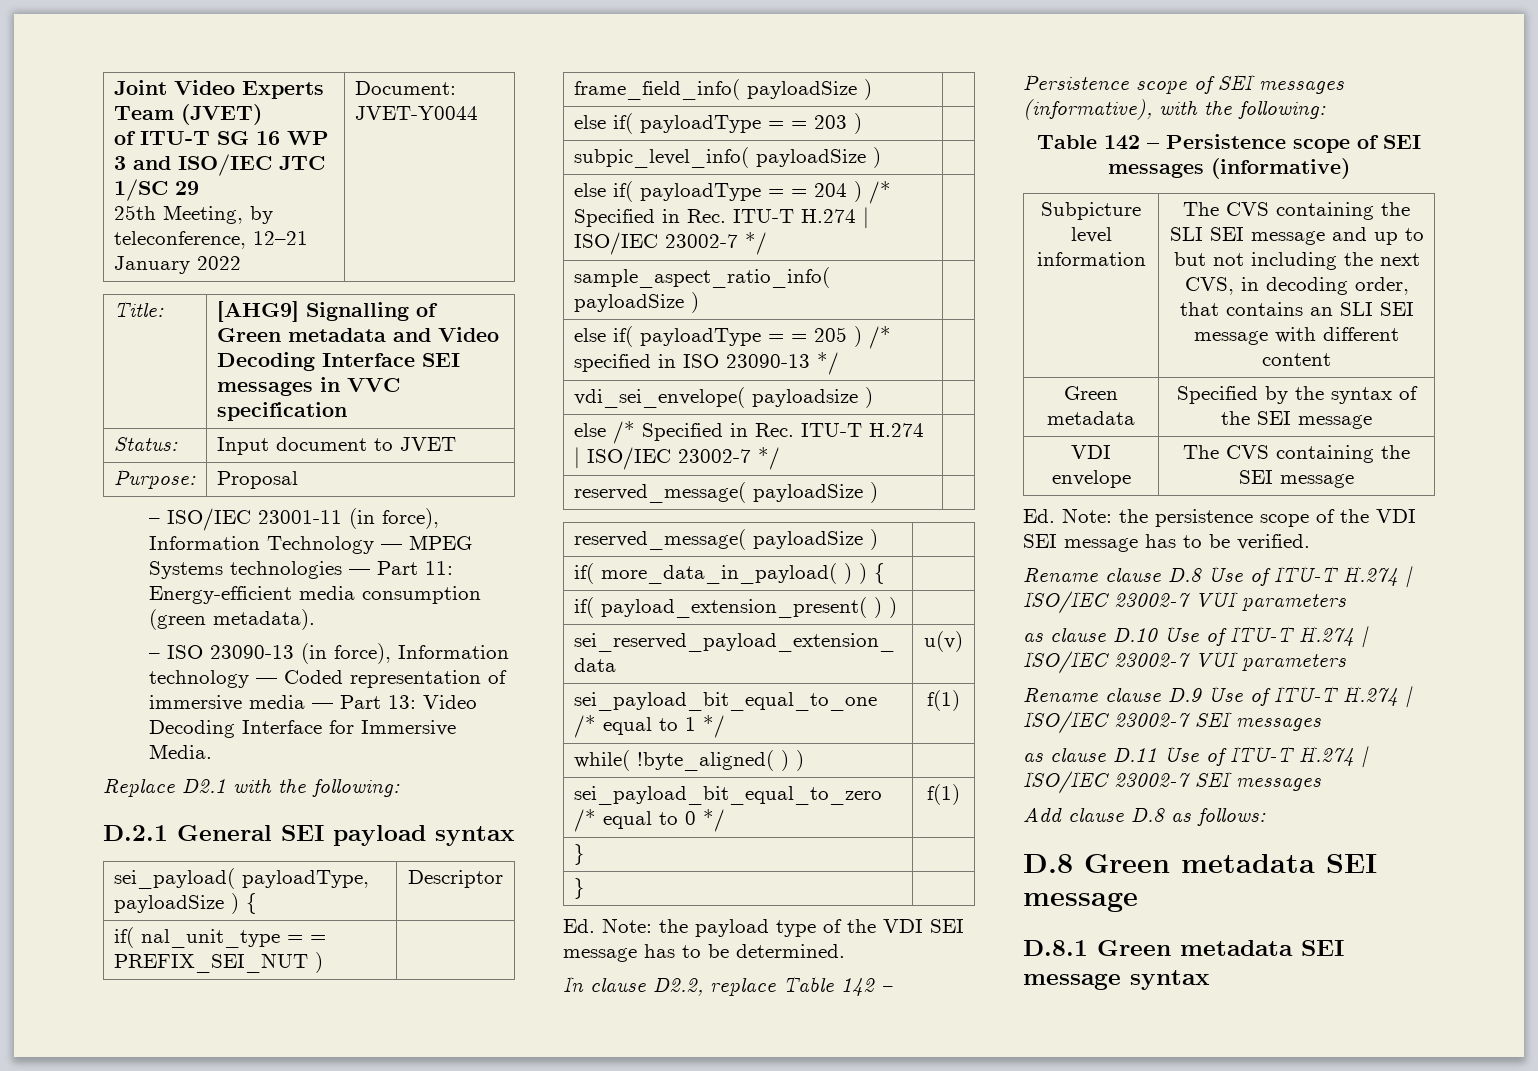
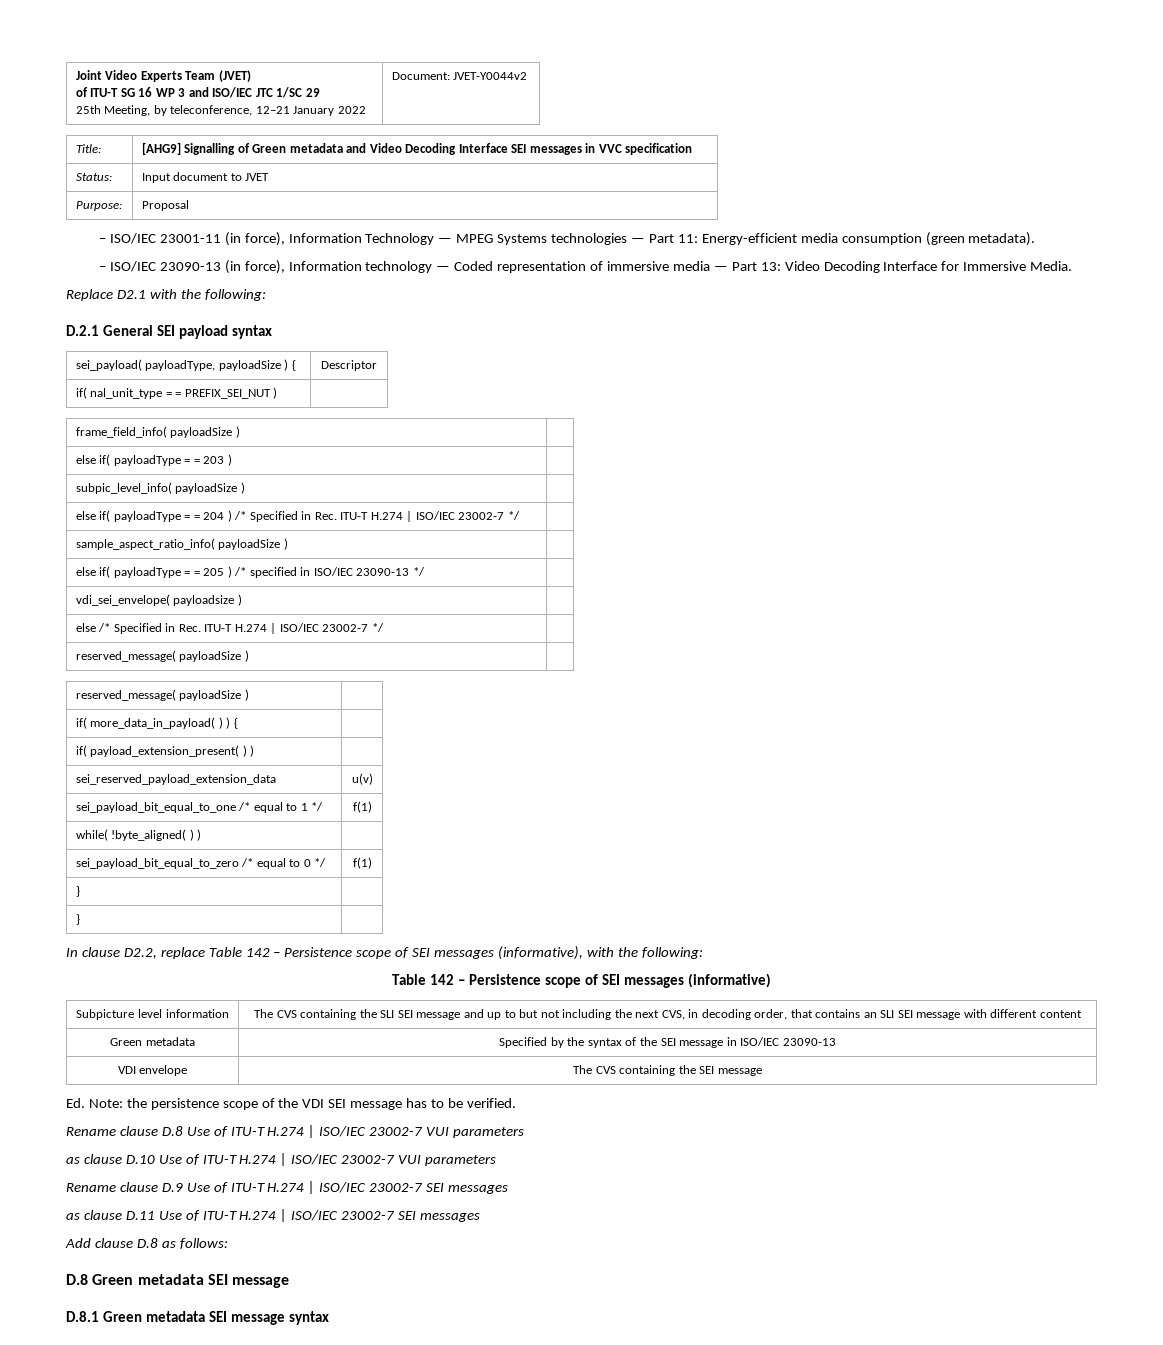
  Joint Video Experts Team (JVET)
  of ITU-T SG 16 WP 3 and ISO/IEC JTC 1/SC 29
- 25th Meeting, by teleconference, 12–21 January 2022 | Document: JVET-Y0044
+ 25th Meeting, by teleconference, 12–21 January 2022 | Document: JVET-Y0044v2
- – ISO 23090-13 (in force), Information technology — Coded representation of immersive media — Part 13: Video Decoding Interface for Immersive Media.
+ – ISO/IEC 23090-13 (in force), Information technology — Coded representation of immersive media — Part 13: Video Decoding Interface for Immersive Media.
- else if( payloadType = = 205 ) /* specified in ISO 23090-13 */ |
+ else if( payloadType = = 205 ) /* specified in ISO/IEC 23090-13 */ |
- Ed. Note: the payload type of the VDI SEI message has to be determined.
- Green metadata | Specified by the syntax of the SEI message
+ Green metadata | Specified by the syntax of the SEI message in ISO/IEC 23090-13

